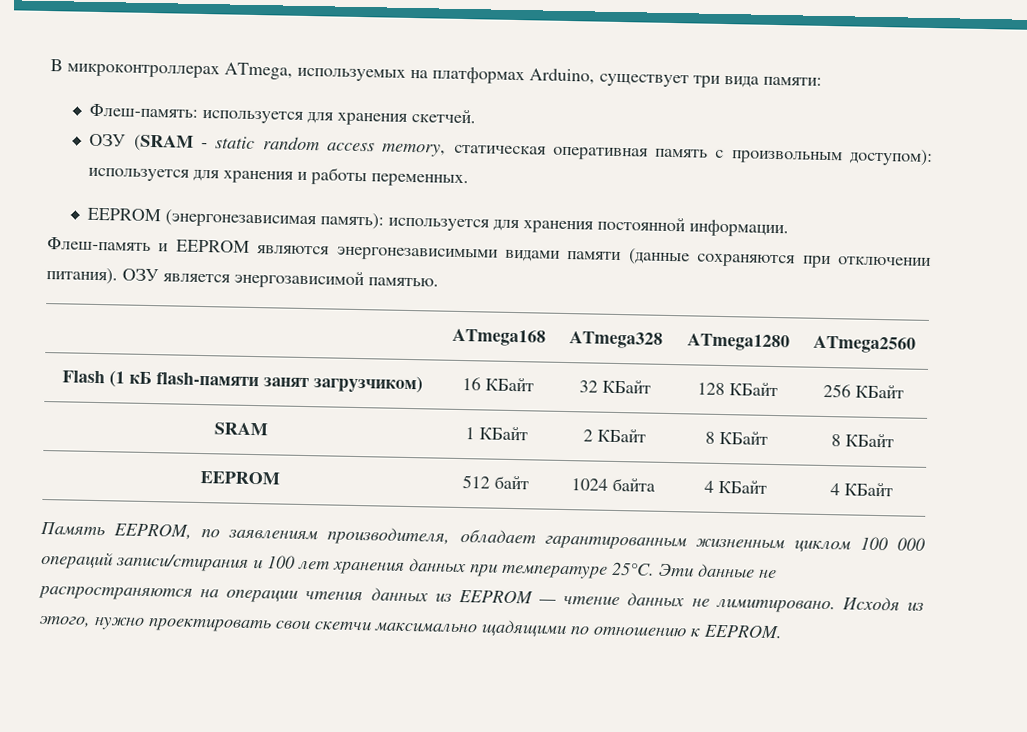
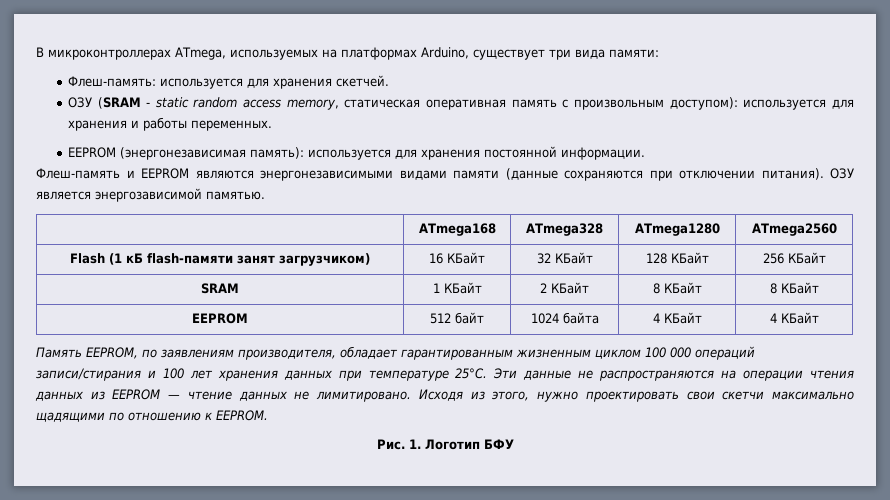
+ Рис. 1. Логотип БФУ

